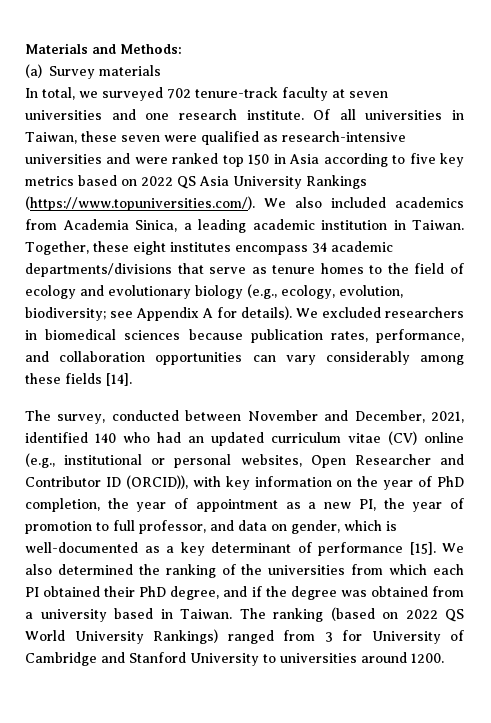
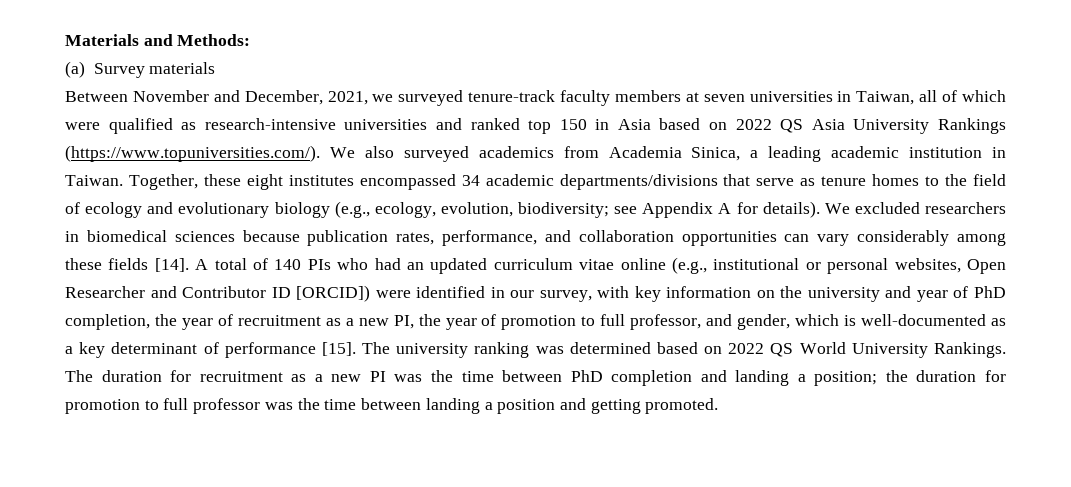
- In total, we surveyed 702 tenure-track faculty at seven universities and one research institute. Of all universities in Taiwan, these seven were qualified as research-intensive universities and were ranked top 150 in Asia according to five key metrics based on 2022 QS Asia University Rankings (https://www.topuniversities.com/). We also included academics from Academia Sinica, a leading academic institution in Taiwan.
+ Between November and December, 2021, we surveyed tenure-track faculty members at seven universities in Taiwan, all of which were qualified as research-intensive universities and ranked top 150 in Asia based on 2022 QS Asia University Rankings (https://www.topuniversities.com/). We also surveyed academics from Academia Sinica, a leading academic institution in Taiwan.
- Together, these eight institutes encompass 34 academic departments/divisions that serve as tenure homes to the field of ecology and evolutionary biology (e.g., ecology, evolution, biodiversity; see Appendix A for details).
+ Together, these eight institutes encompassed 34 academic departments/divisions that serve as tenure homes to the field of ecology and evolutionary biology (e.g., ecology, evolution, biodiversity; see Appendix A for details).
- We excluded researchers in biomedical sciences because publication rates, performance, and collaboration opportunities can vary considerably among these fields [14].
- The survey, conducted between November and December, 2021, identified 140 who had an updated curriculum vitae (CV) online (e.g., institutional or personal websites, Open Researcher and Contributor ID (ORCID)), with key information on the year of PhD completion, the year of appointment as a new PI, the year of promotion to full professor, and data on gender, which is well-documented as a key determinant of performance [15].
+ We excluded researchers in biomedical sciences because publication rates, performance, and collaboration opportunities can vary considerably among these fields [14]. A total of 140 PIs who had an updated curriculum vitae online (e.g., institutional or personal websites, Open Researcher and Contributor ID [ORCID]) were identified in our survey, with key information on the university and year of PhD completion, the year of recruitment as a new PI, the year of promotion to full professor, and gender, which is well-documented as a key determinant of performance [15].
- We also determined the ranking of the universities from which each PI obtained their PhD degree, and if the degree was obtained from a university based in Taiwan. The ranking (based on 2022 QS World University Rankings) ranged from 3 for University of Cambridge and Stanford University to universities around 1200.
+ The university ranking was determined based on 2022 QS World University Rankings. The duration for recruitment as a new PI was the time between PhD completion and landing a position; the duration for promotion to full professor was the time between landing a position and getting promoted.

